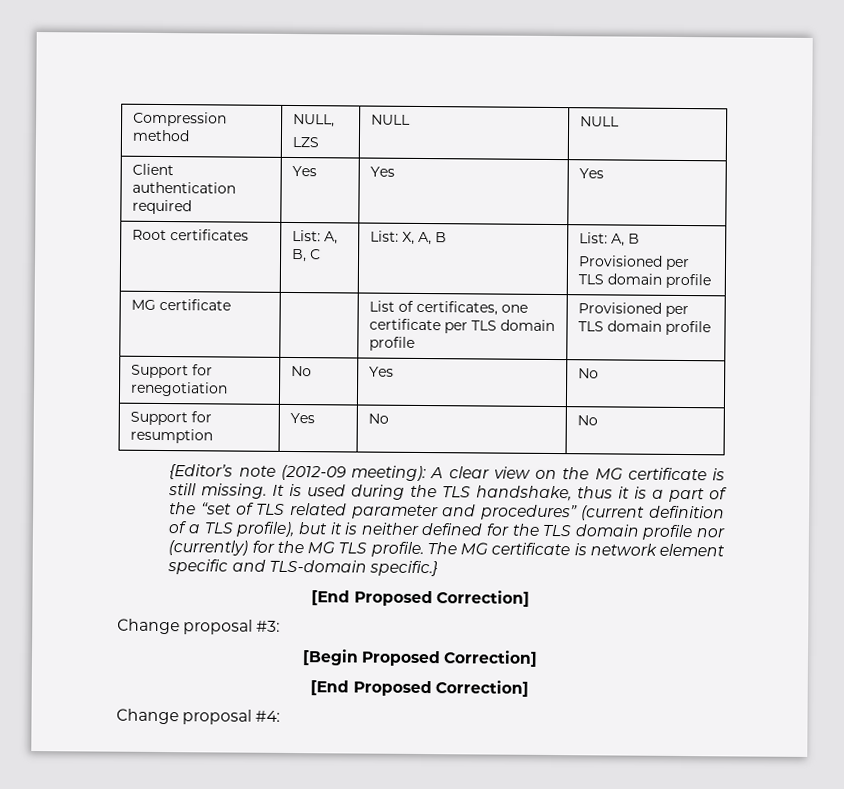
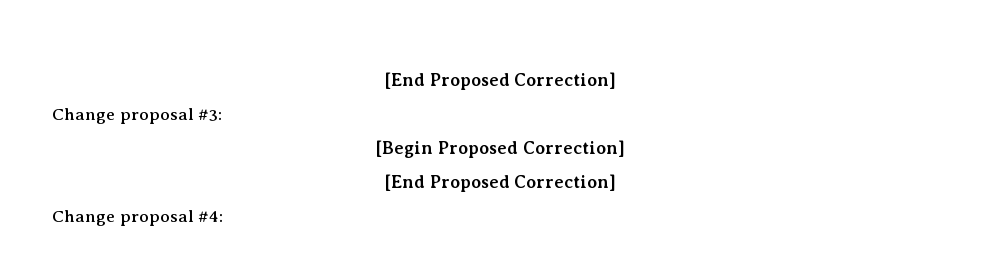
- Compression method | NULL,
- LZS | NULL | NULL
- Client authentication required | Yes | Yes | Yes
- Root certificates | List: A, B, C | List: X, A, B | List: A, B
- Provisioned per TLS domain profile
- MG certificate | | List of certificates, one certificate per TLS domain profile | Provisioned per TLS domain profile
- Support for renegotiation | No | Yes | No
- Support for resumption | Yes | No | No
- {Editor’s note (2012-09 meeting): A clear view on the MG certificate is still missing. It is used during the TLS handshake, thus it is a part of the “set of TLS related parameter and procedures” (current definition of a TLS profile), but it is neither defined for the TLS domain profile nor (currently) for the MG TLS profile. The MG certificate is network element specific and TLS-domain specific.}

